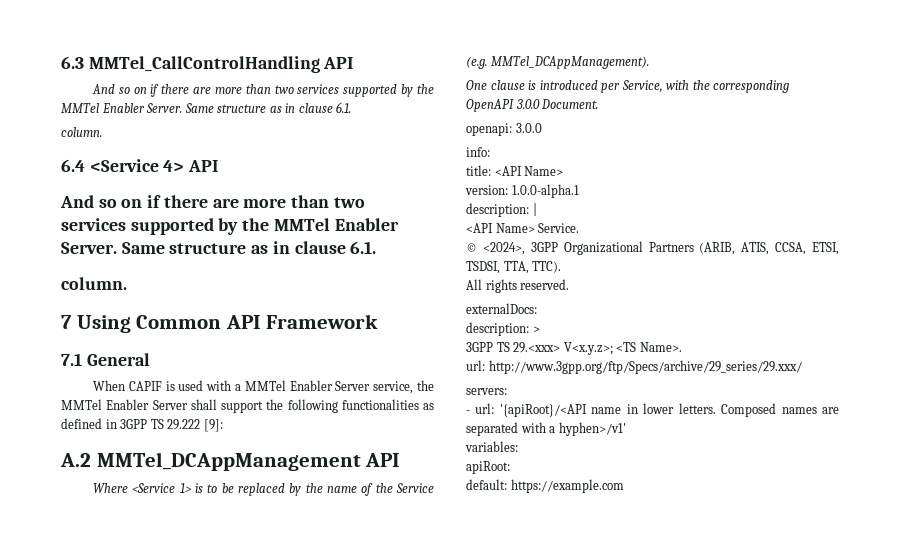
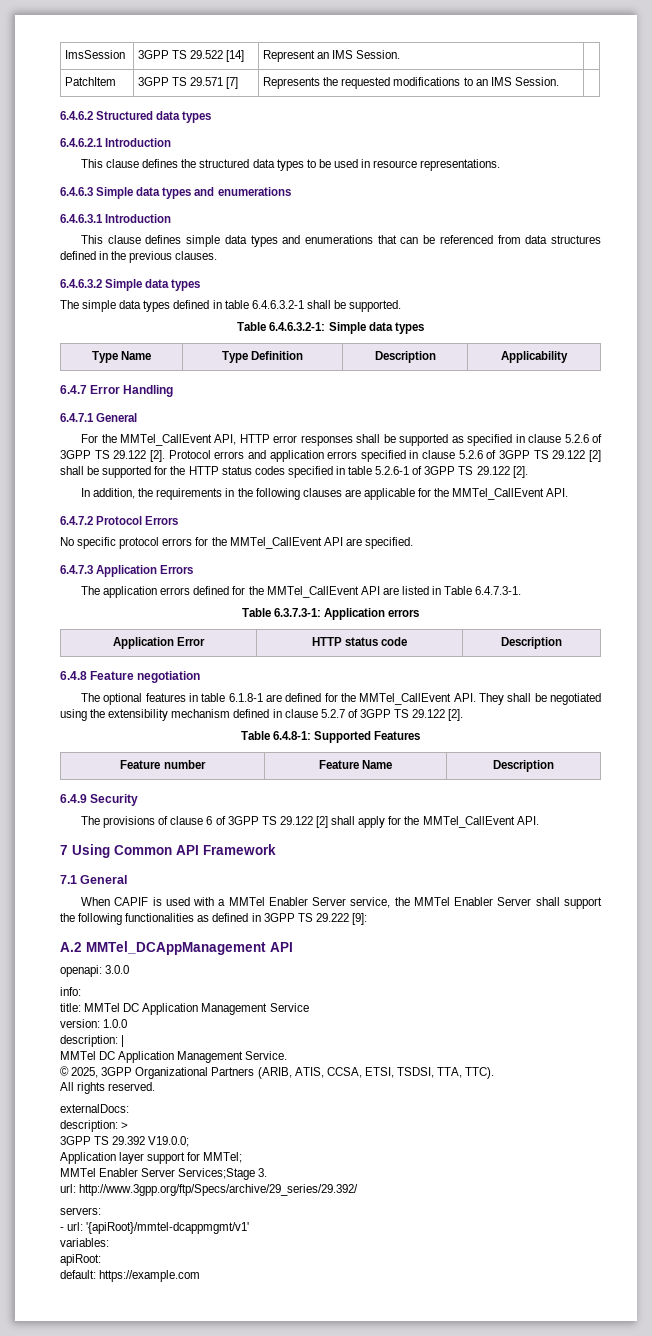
- 6.3 MMTel_CallControlHandling API
- And so on if there are more than two services supported by the MMTel Enabler Server. Same structure as in clause 6.1.
- column.
- 6.4 <Service 4> API
- And so on if there are more than two services supported by the MMTel Enabler Server. Same structure as in clause 6.1.
- column.
+ ImsSession | 3GPP TS 29.522 [14] | Represent an IMS Session. |
+ PatchItem | 3GPP TS 29.571 [7] | Represents the requested modifications to an IMS Session. |
+ 6.4.6.2 Structured data types
+ 6.4.6.2.1 Introduction
+ This clause defines the structured data types to be used in resource representations.
+ 6.4.6.3 Simple data types and enumerations
+ 6.4.6.3.1 Introduction
+ This clause defines simple data types and enumerations that can be referenced from data structures defined in the previous clauses.
+ 6.4.6.3.2 Simple data types
+ The simple data types defined in table 6.4.6.3.2-1 shall be supported.
+ Table 6.4.6.3.2-1: Simple data types
+ Type Name | Type Definition | Description | Applicability
+ 6.4.7 Error Handling
+ 6.4.7.1 General
+ For the MMTel_CallEvent API, HTTP error responses shall be supported as specified in clause 5.2.6 of 3GPP TS 29.122 [2]. Protocol errors and application errors specified in clause 5.2.6 of 3GPP TS 29.122 [2] shall be supported for the HTTP status codes specified in table 5.2.6-1 of 3GPP TS 29.122 [2].
+ In addition, the requirements in the following clauses are applicable for the MMTel_CallEvent API.
+ 6.4.7.2 Protocol Errors
+ No specific protocol errors for the MMTel_CallEvent API are specified.
+ 6.4.7.3 Application Errors
+ The application errors defined for the MMTel_CallEvent API are listed in Table 6.4.7.3-1.
+ Table 6.3.7.3-1: Application errors
+ Application Error | HTTP status code | Description
+ 6.4.8 Feature negotiation
+ The optional features in table 6.1.8-1 are defined for the MMTel_CallEvent API. They shall be negotiated using the extensibility mechanism defined in clause 5.2.7 of 3GPP TS 29.122 [2].
+ Table 6.4.8-1: Supported Features
+ Feature number | Feature Name | Description
+ 6.4.9 Security
+ The provisions of clause 6 of 3GPP TS 29.122 [2] shall apply for the MMTel_CallEvent API.
- Where <Service 1> is to be replaced by the name of the Service (e.g. MMTel_DCAppManagement).
- One clause is introduced per Service, with the corresponding OpenAPI 3.0.0 Document.
- title: <API Name>
+ title: MMTel DC Application Management Service
- version: 1.0.0-alpha.1
+ version: 1.0.0
- <API Name> Service.
+ MMTel DC Application Management Service.
- © <2024>, 3GPP Organizational Partners (ARIB, ATIS, CCSA, ETSI, TSDSI, TTA, TTC).
+ © 2025, 3GPP Organizational Partners (ARIB, ATIS, CCSA, ETSI, TSDSI, TTA, TTC).
- 3GPP TS 29.<xxx> V<x.y.z>; <TS Name>.
- url: http://www.3gpp.org/ftp/Specs/archive/29_series/29.xxx/
+ 3GPP TS 29.392 V19.0.0;
+ Application layer support for MMTel;
+ MMTel Enabler Server Services;Stage 3.
+ url: http://www.3gpp.org/ftp/Specs/archive/29_series/29.392/
- - url: '{apiRoot}/<API name in lower letters. Composed names are separated with a hyphen>/v1'
+ - url: '{apiRoot}/mmtel-dcappmgmt/v1'

